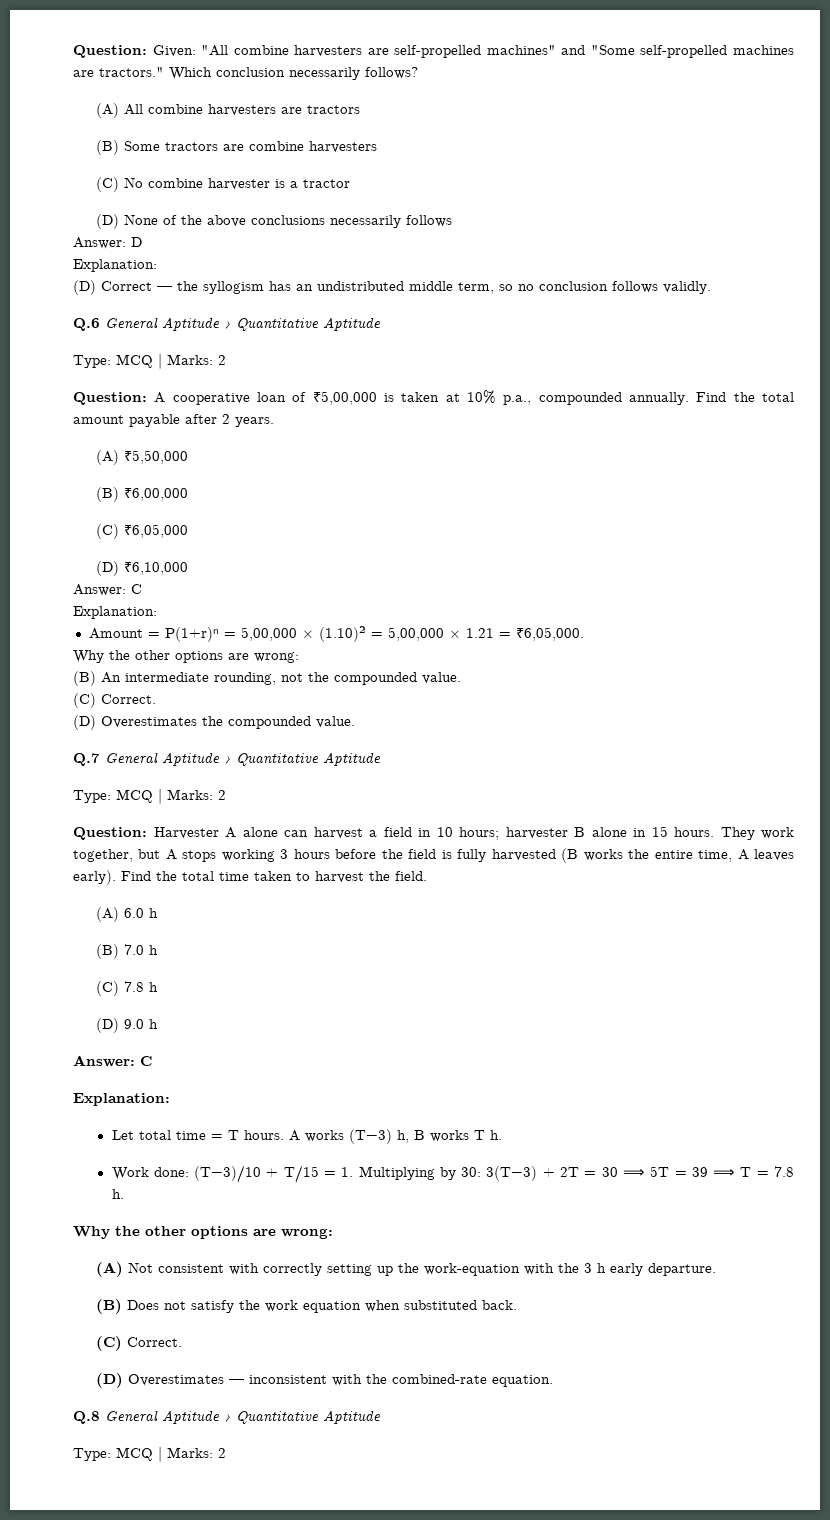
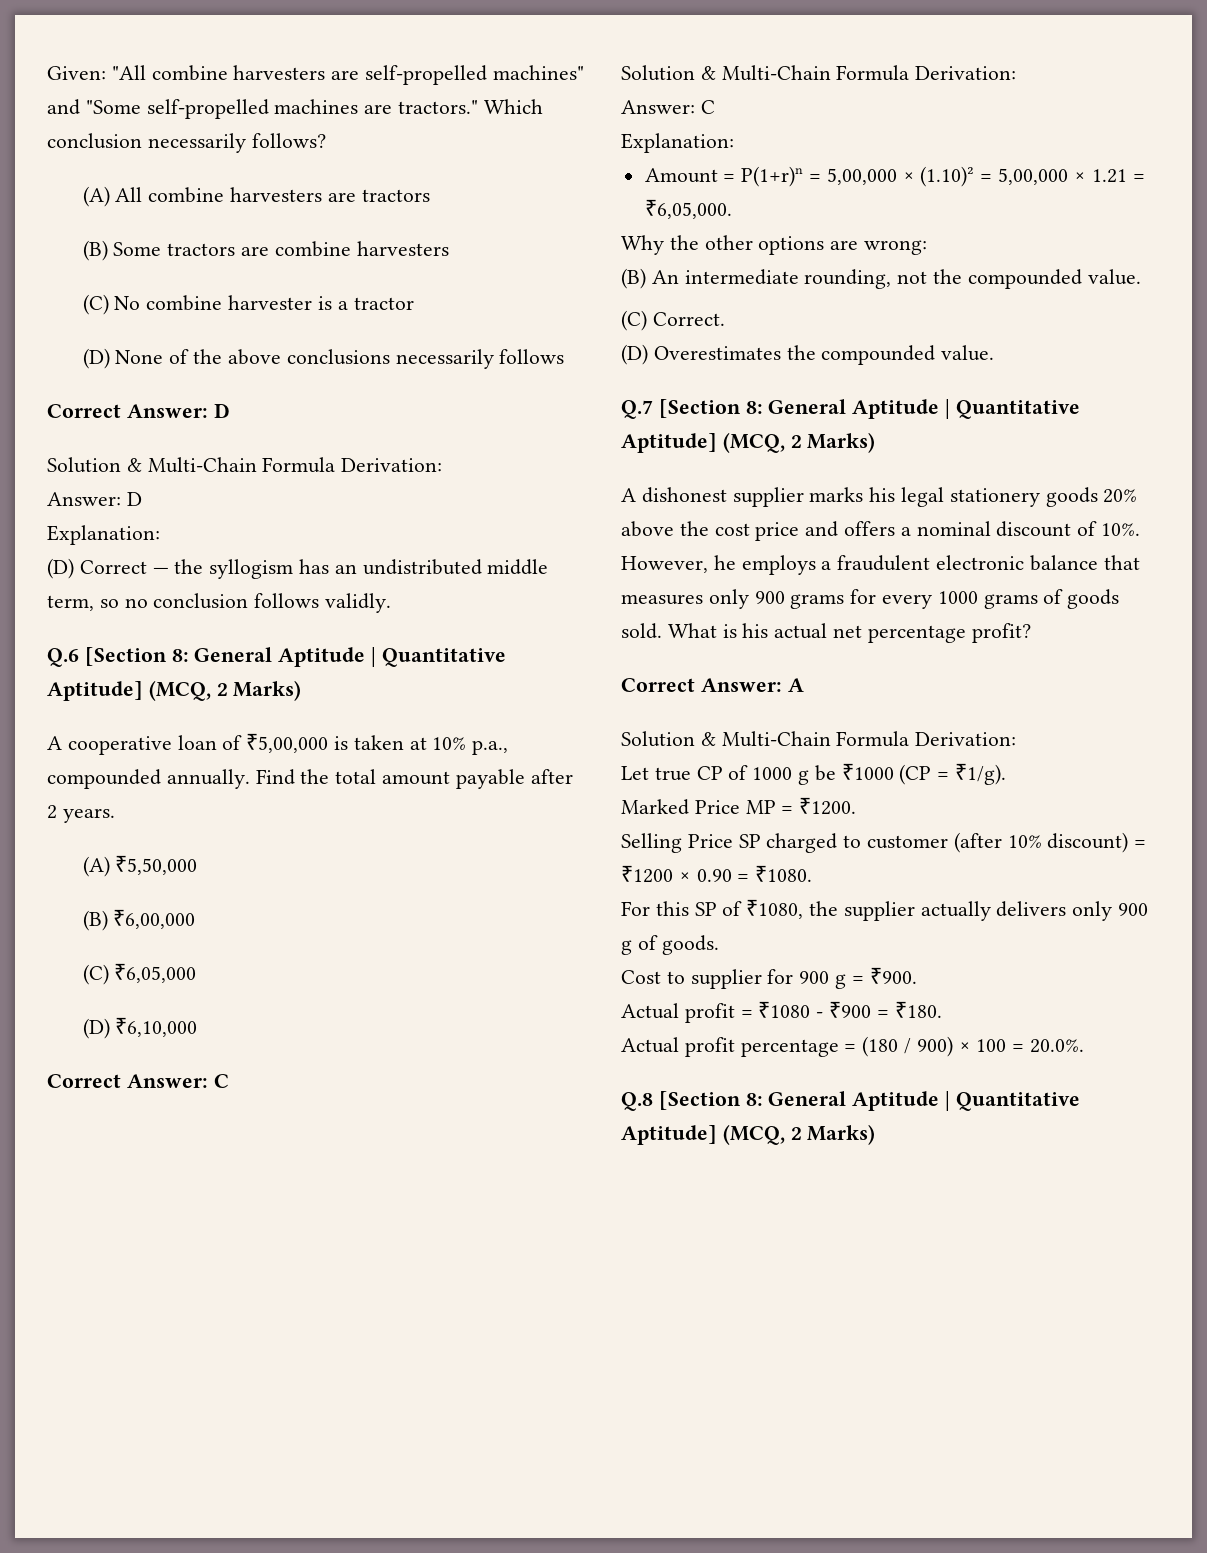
- Question: Given: "All combine harvesters are self-propelled machines" and "Some self-propelled machines are tractors."
+ Given: "All combine harvesters are self-propelled machines" and "Some self-propelled machines are tractors."
+ Correct Answer: D
+ Solution & Multi-Chain Formula Derivation:
- Q.6 General Aptitude › Quantitative Aptitude
- Type: MCQ | Marks: 2
- Question: A cooperative loan of ₹5,00,000 is taken at 10% p.a., compounded annually.
+ Q.6 [Section 8: General Aptitude | Quantitative Aptitude] (MCQ, 2 Marks)
+ A cooperative loan of ₹5,00,000 is taken at 10% p.a., compounded annually.
+ Correct Answer: C
+ Solution & Multi-Chain Formula Derivation:
- Q.7 General Aptitude › Quantitative Aptitude
- Type: MCQ | Marks: 2
- Question: Harvester A alone can harvest a field in 10 hours; harvester B alone in 15 hours. They work together, but A stops working 3 hours before the field is fully harvested (B works the entire time, A leaves early). Find the total time taken to harvest the field.
- (A) 6.0 h
- (B) 7.0 h
- (C) 7.8 h
- (D) 9.0 h
- Answer: C
- Explanation:
- Let total time = T hours. A works (T−3) h, B works T h.
- Work done: (T−3)/10 + T/15 = 1. Multiplying by 30: 3(T−3) + 2T = 30 ⟹ 5T = 39 ⟹ T = 7.8 h.
- Why the other options are wrong:
- (A) Not consistent with correctly setting up the work-equation with the 3 h early departure.
- (B) Does not satisfy the work equation when substituted back.
- (C) Correct.
- (D) Overestimates — inconsistent with the combined-rate equation.
- Q.8 General Aptitude › Quantitative Aptitude
- Type: MCQ | Marks: 2
+ Q.7 [Section 8: General Aptitude | Quantitative Aptitude] (MCQ, 2 Marks)
+ A dishonest supplier marks his legal stationery goods 20% above the cost price and offers a nominal discount of 10%. However, he employs a fraudulent electronic balance that measures only 900 grams for every 1000 grams of goods sold. What is his actual net percentage profit?
+ Correct Answer: A
+ Solution & Multi-Chain Formula Derivation:
+ Let true CP of 1000 g be ₹1000 (CP = ₹1/g).
+ Marked Price MP = ₹1200.
+ Selling Price SP charged to customer (after 10% discount) = ₹1200 × 0.90 = ₹1080.
+ For this SP of ₹1080, the supplier actually delivers only 900 g of goods.
+ Cost to supplier for 900 g = ₹900.
+ Actual profit = ₹1080 - ₹900 = ₹180.
+ Actual profit percentage = (180 / 900) × 100 = 20.0%.
+ Q.8 [Section 8: General Aptitude | Quantitative Aptitude] (MCQ, 2 Marks)

